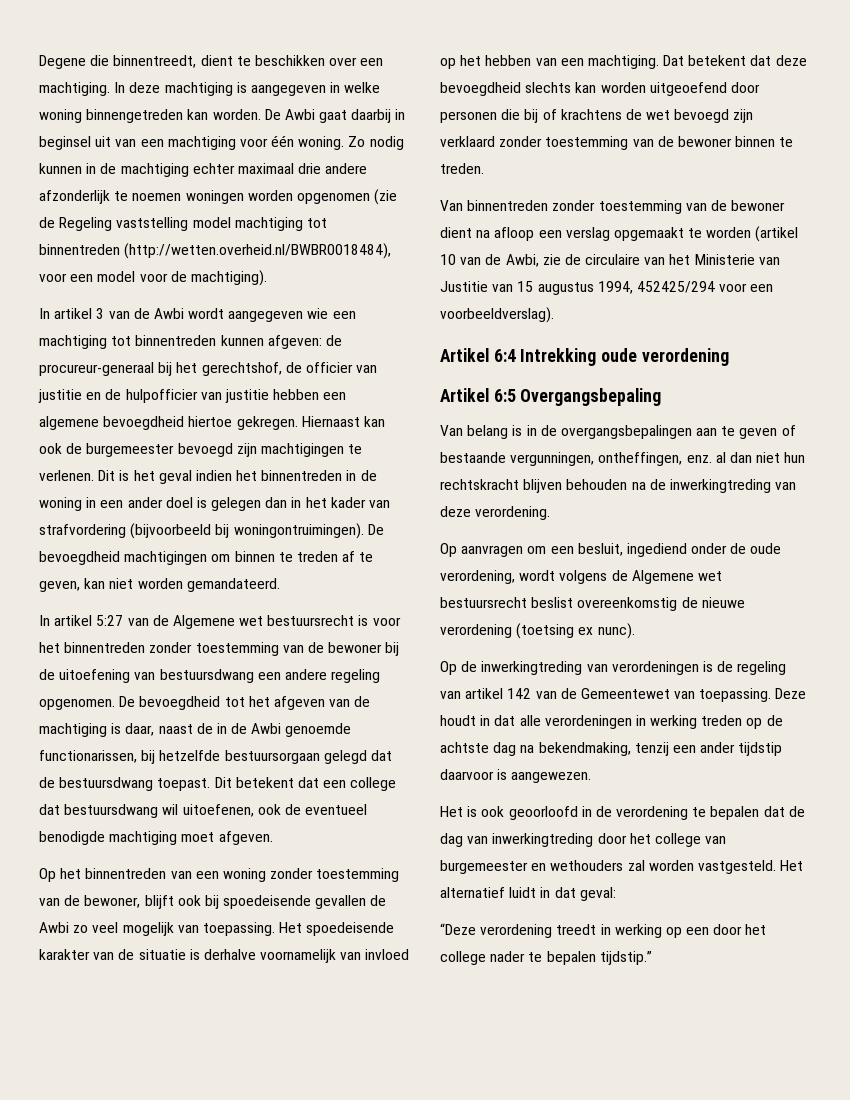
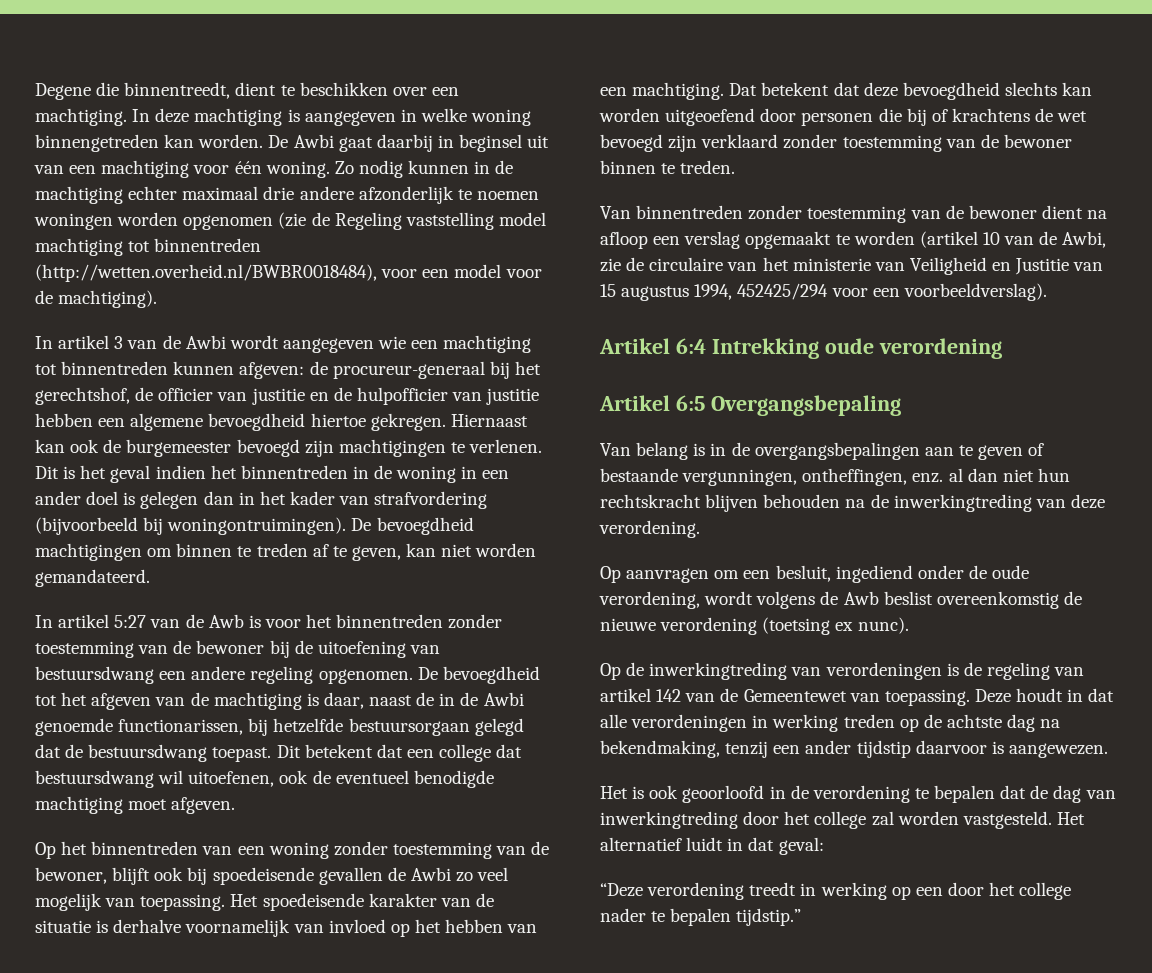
- In artikel 5:27 van de Algemene wet bestuursrecht is voor het binnentreden zonder toestemming van de bewoner bij de uitoefening van bestuursdwang een andere regeling opgenomen.
+ In artikel 5:27 van de Awb is voor het binnentreden zonder toestemming van de bewoner bij de uitoefening van bestuursdwang een andere regeling opgenomen.
- Van binnentreden zonder toestemming van de bewoner dient na afloop een verslag opgemaakt te worden (artikel 10 van de Awbi, zie de circulaire van het Ministerie van Justitie van 15 augustus 1994, 452425/294 voor een voorbeeldverslag).
+ Van binnentreden zonder toestemming van de bewoner dient na afloop een verslag opgemaakt te worden (artikel 10 van de Awbi, zie de circulaire van het ministerie van Veiligheid en Justitie van 15 augustus 1994, 452425/294 voor een voorbeeldverslag).
- Op aanvragen om een besluit, ingediend onder de oude verordening, wordt volgens de Algemene wet bestuursrecht beslist overeenkomstig de nieuwe verordening (toetsing ex nunc).
+ Op aanvragen om een besluit, ingediend onder de oude verordening, wordt volgens de Awb beslist overeenkomstig de nieuwe verordening (toetsing ex nunc).
- Het is ook geoorloofd in de verordening te bepalen dat de dag van inwerkingtreding door het college van burgemeester en wethouders zal worden vastgesteld.
+ Het is ook geoorloofd in de verordening te bepalen dat de dag van inwerkingtreding door het college zal worden vastgesteld.

